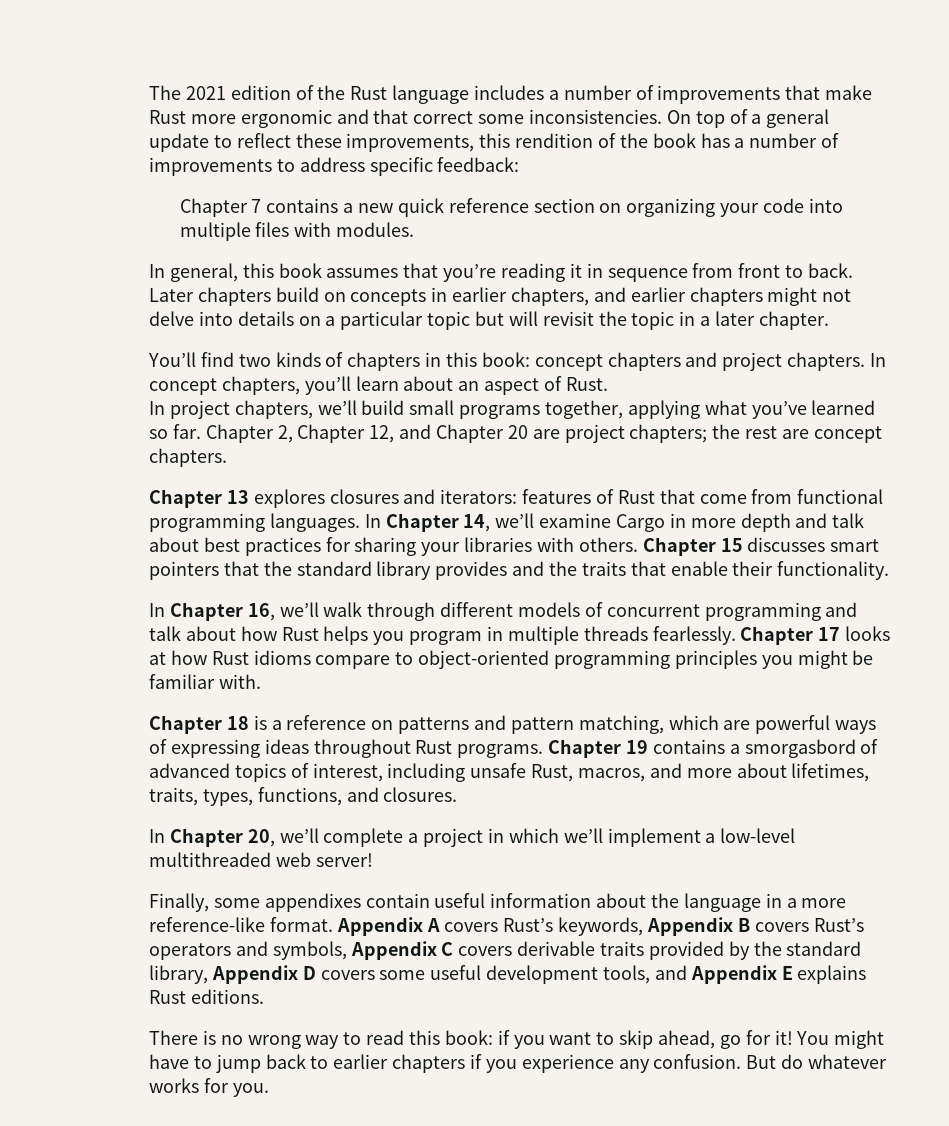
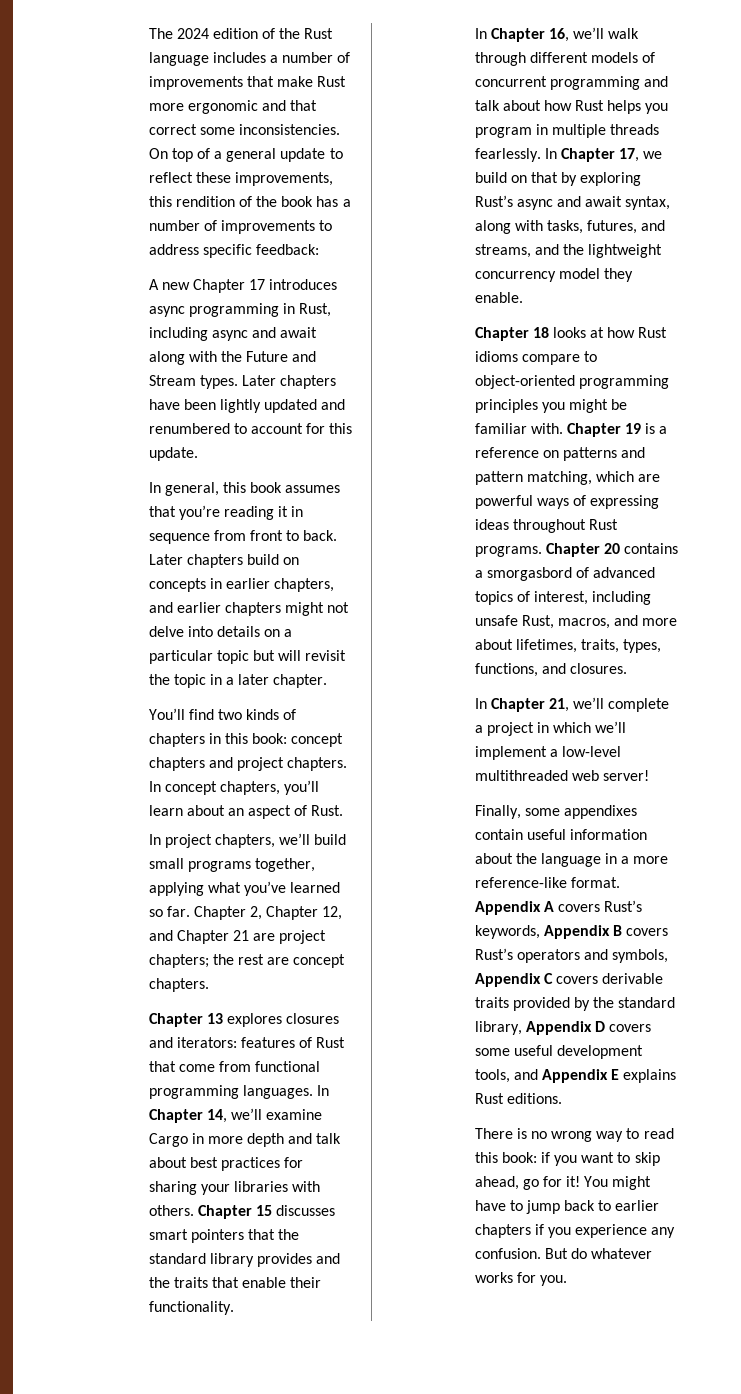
- The 2021 edition of the Rust language includes a number of improvements that make Rust more ergonomic and that correct some inconsistencies.
+ The 2024 edition of the Rust language includes a number of improvements that make Rust more ergonomic and that correct some inconsistencies.
- Chapter 7 contains a new quick reference section on organizing your code into multiple files with modules.
+ A new Chapter 17 introduces async programming in Rust, including async and await along with the Future and Stream types. Later chapters have been lightly updated and renumbered to account for this update.
- Chapter 2, Chapter 12, and Chapter 20 are project chapters; the rest are concept chapters.
+ Chapter 2, Chapter 12, and Chapter 21 are project chapters; the rest are concept chapters.
- Chapter 17 looks at how Rust idioms compare to object-oriented programming principles you might be familiar with.
- Chapter 18 is a reference on patterns and pattern matching, which are powerful ways of expressing ideas throughout Rust programs.
+ In Chapter 17, we build on that by exploring Rust’s async and await syntax, along with tasks, futures, and streams, and the lightweight concurrency model they enable.
+ Chapter 18 looks at how Rust idioms compare to object-oriented programming principles you might be familiar with. Chapter 19 is a reference on patterns and pattern matching, which are powerful ways of expressing ideas throughout Rust programs.
- Chapter 19 contains a smorgasbord of advanced topics of interest, including unsafe Rust, macros, and more about lifetimes, traits, types, functions, and closures.
+ Chapter 20 contains a smorgasbord of advanced topics of interest, including unsafe Rust, macros, and more about lifetimes, traits, types, functions, and closures.
- In Chapter 20, we’ll complete a project in which we’ll implement a low-level multithreaded web server!
+ In Chapter 21, we’ll complete a project in which we’ll implement a low-level multithreaded web server!

